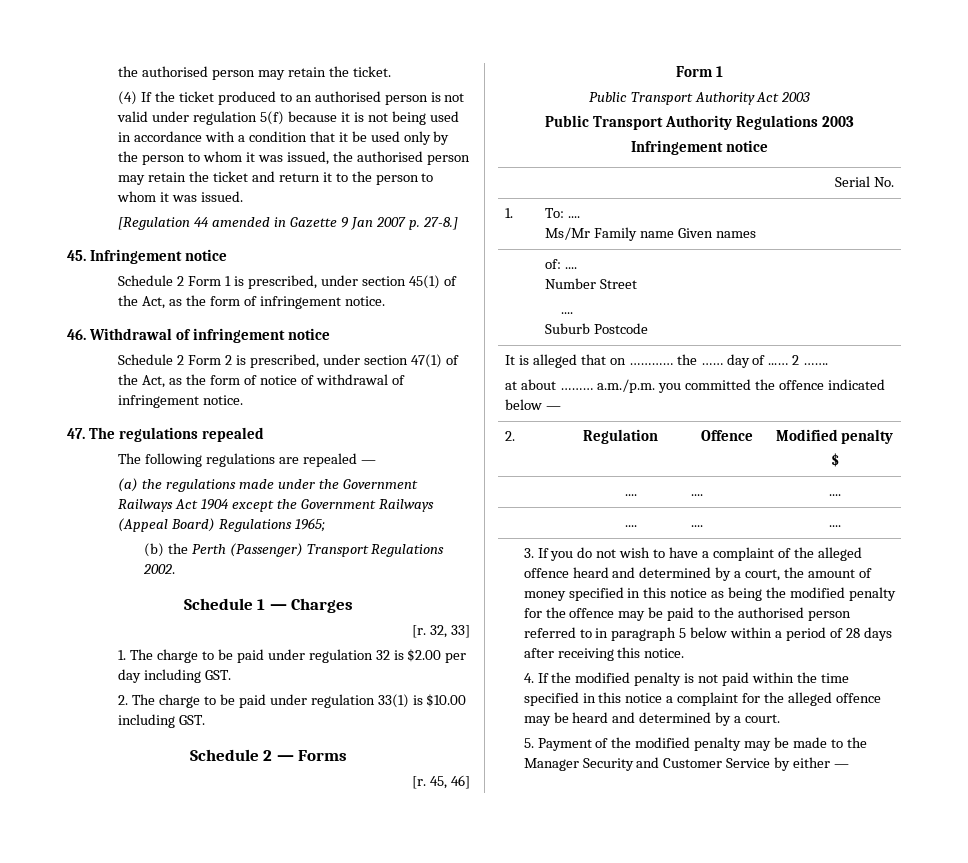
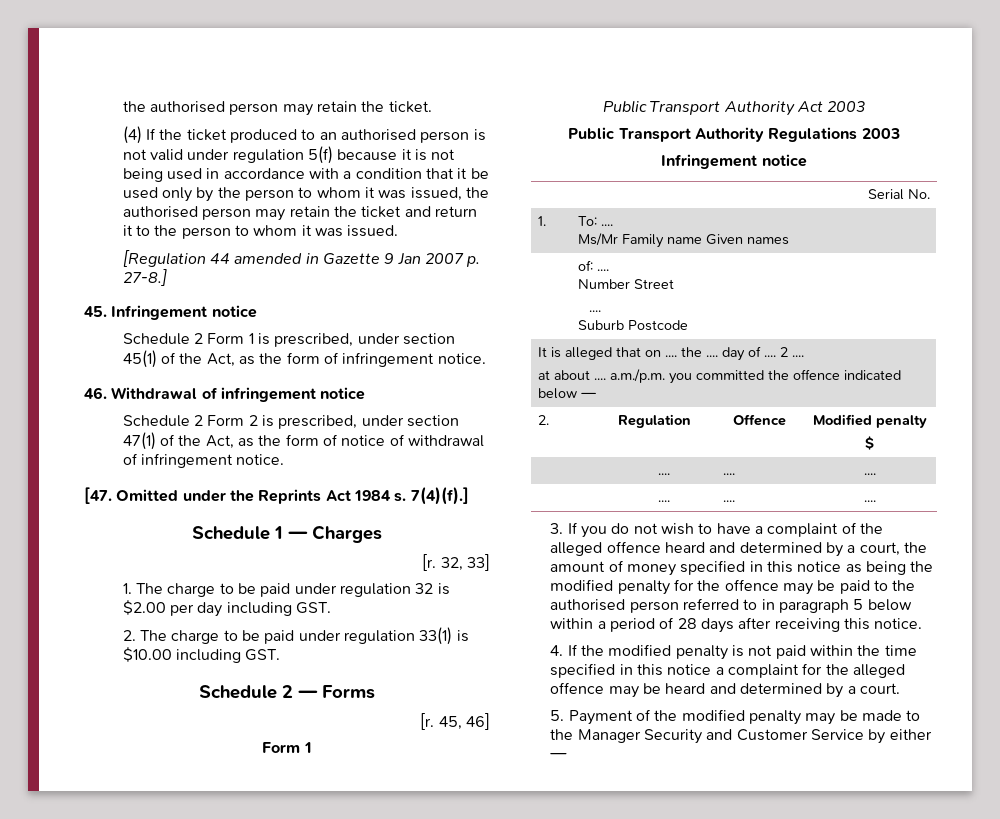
- 47. The regulations repealed
- The following regulations are repealed —
- (a) the regulations made under the Government Railways Act 1904 except the Government Railways (Appeal Board) Regulations 1965;
- (b) the Perth (Passenger) Transport Regulations 2002.
+ [47. Omitted under the Reprints Act 1984 s. 7(4)(f).]
- It is alleged that on ………… the …… day of ...… 2 …….
- at about ……… a.m./p.m. you committed the offence indicated below —
+ It is alleged that on .... the .... day of .... 2 ....
+ at about .... a.m./p.m. you committed the offence indicated below —

